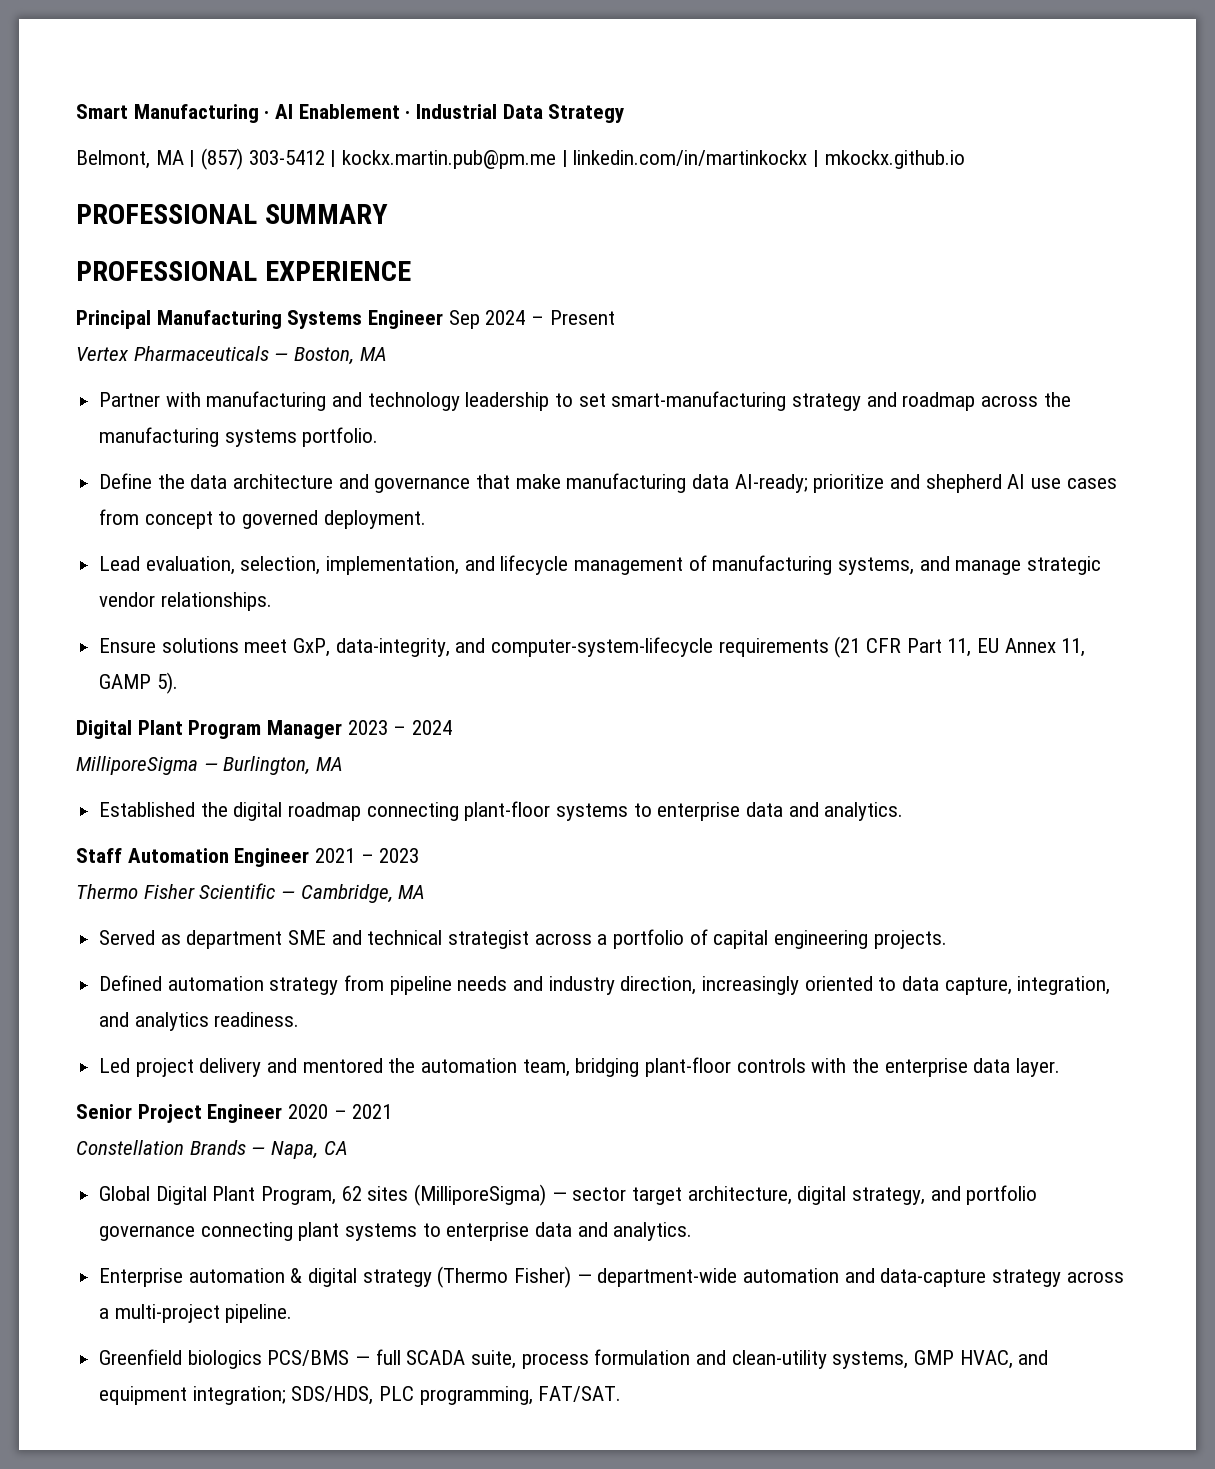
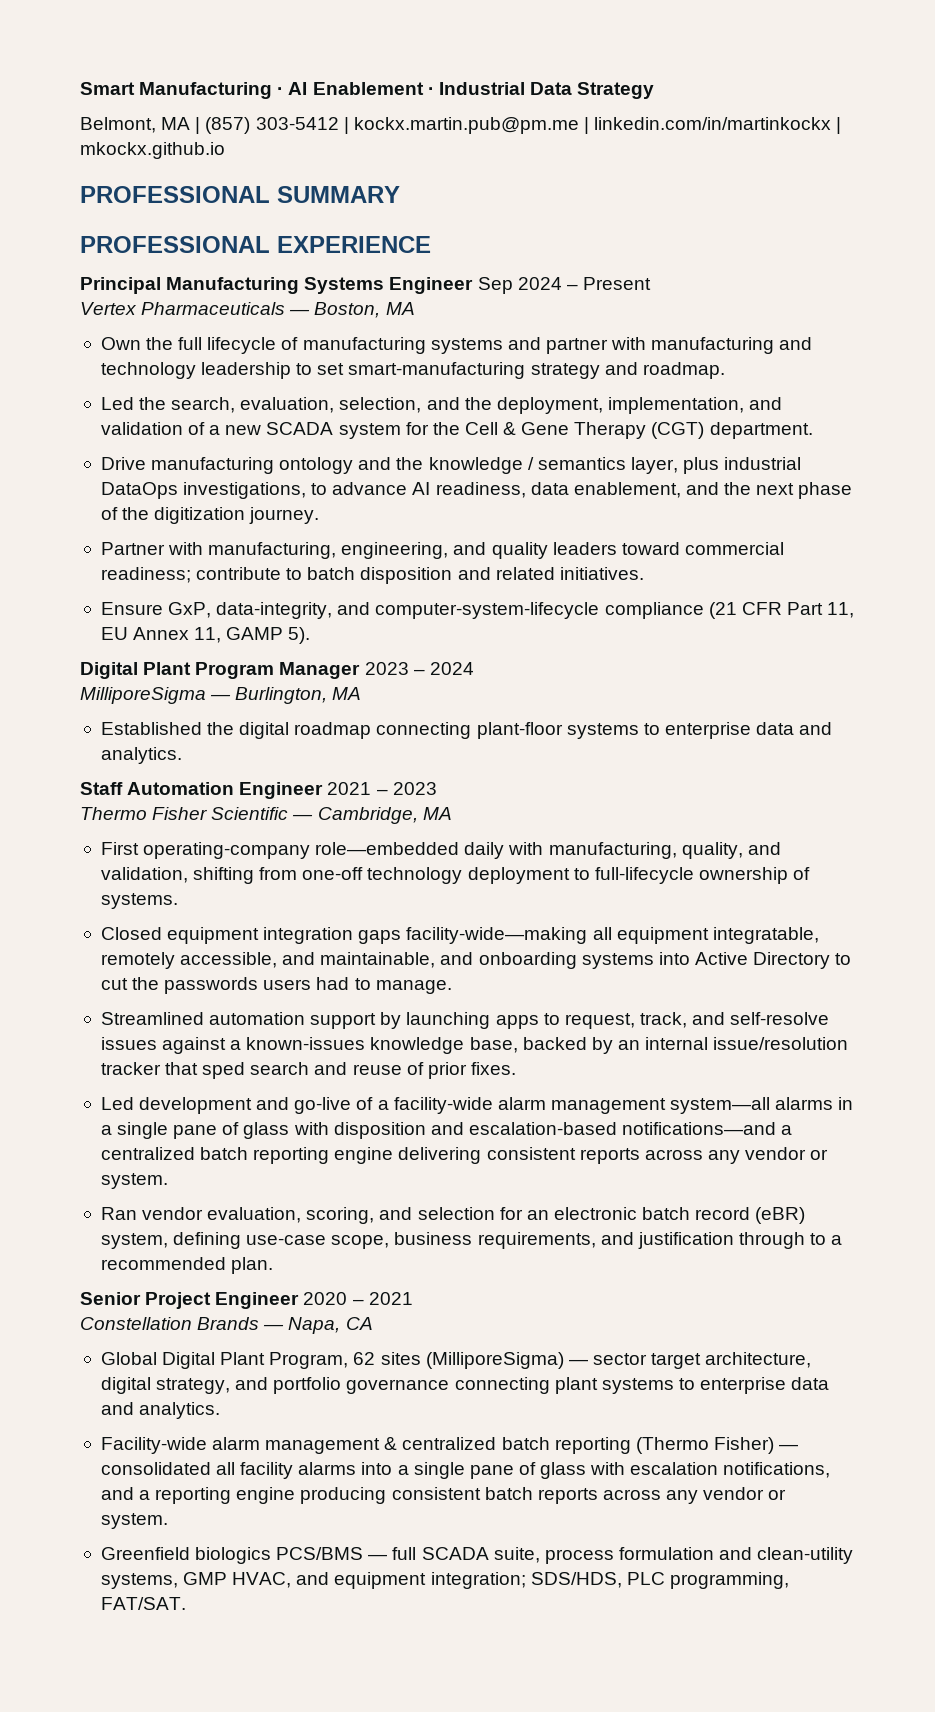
- Partner with manufacturing and technology leadership to set smart-manufacturing strategy and roadmap across the manufacturing systems portfolio.
- Define the data architecture and governance that make manufacturing data AI-ready; prioritize and shepherd AI use cases from concept to governed deployment.
- Lead evaluation, selection, implementation, and lifecycle management of manufacturing systems, and manage strategic vendor relationships.
+ Own the full lifecycle of manufacturing systems and partner with manufacturing and technology leadership to set smart-manufacturing strategy and roadmap.
+ Led the search, evaluation, selection, and the deployment, implementation, and validation of a new SCADA system for the Cell & Gene Therapy (CGT) department.
+ Drive manufacturing ontology and the knowledge / semantics layer, plus industrial DataOps investigations, to advance AI readiness, data enablement, and the next phase of the digitization journey.
+ Partner with manufacturing, engineering, and quality leaders toward commercial readiness; contribute to batch disposition and related initiatives.
- Ensure solutions meet GxP, data-integrity, and computer-system-lifecycle requirements (21 CFR Part 11, EU Annex 11, GAMP 5).
+ Ensure GxP, data-integrity, and computer-system-lifecycle compliance (21 CFR Part 11, EU Annex 11, GAMP 5).
- Served as department SME and technical strategist across a portfolio of capital engineering projects.
- Defined automation strategy from pipeline needs and industry direction, increasingly oriented to data capture, integration, and analytics readiness.
- Led project delivery and mentored the automation team, bridging plant-floor controls with the enterprise data layer.
+ First operating-company role—embedded daily with manufacturing, quality, and validation, shifting from one-off technology deployment to full-lifecycle ownership of systems.
+ Closed equipment integration gaps facility-wide—making all equipment integratable, remotely accessible, and maintainable, and onboarding systems into Active Directory to cut the passwords users had to manage.
+ Streamlined automation support by launching apps to request, track, and self-resolve issues against a known-issues knowledge base, backed by an internal issue/resolution tracker that sped search and reuse of prior fixes.
+ Led development and go-live of a facility-wide alarm management system—all alarms in a single pane of glass with disposition and escalation-based notifications—and a centralized batch reporting engine delivering consistent reports across any vendor or system.
+ Ran vendor evaluation, scoring, and selection for an electronic batch record (eBR) system, defining use-case scope, business requirements, and justification through to a recommended plan.
- Enterprise automation & digital strategy (Thermo Fisher) — department-wide automation and data-capture strategy across a multi-project pipeline.
+ Facility-wide alarm management & centralized batch reporting (Thermo Fisher) — consolidated all facility alarms into a single pane of glass with escalation notifications, and a reporting engine producing consistent batch reports across any vendor or system.

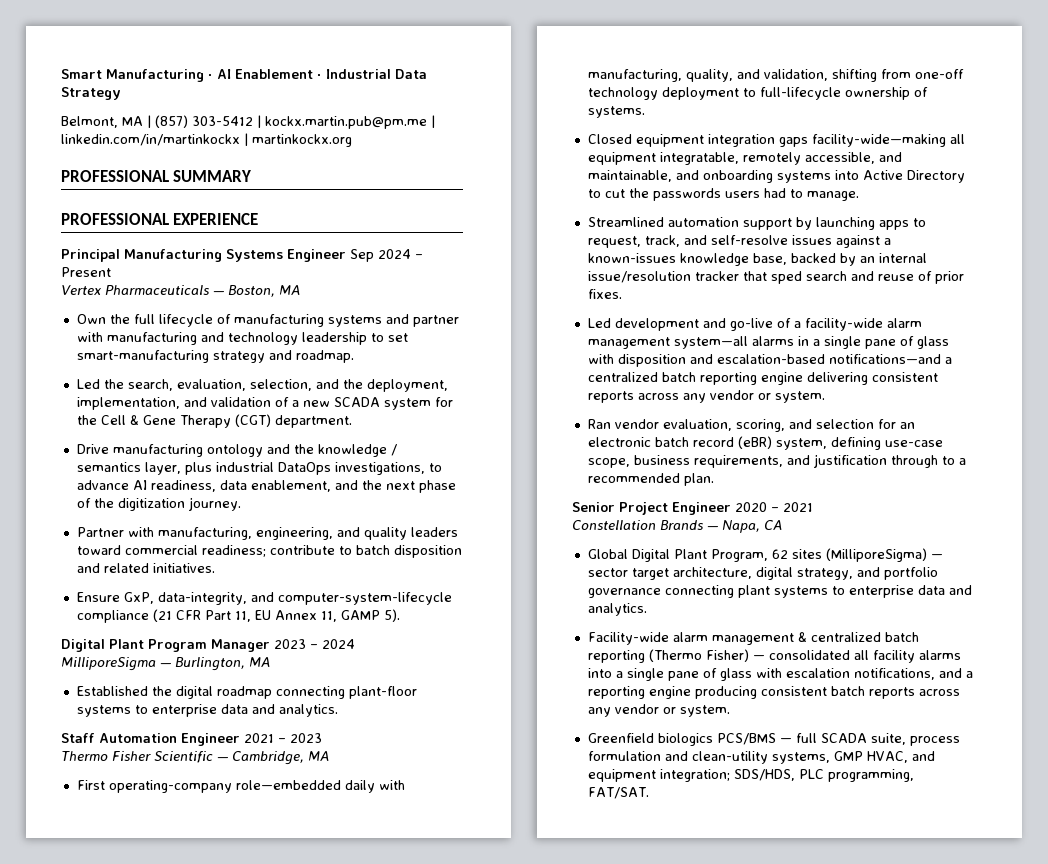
- Belmont, MA | (857) 303-5412 | kockx.martin.pub@pm.me | linkedin.com/in/martinkockx | mkockx.github.io
+ Belmont, MA | (857) 303-5412 | kockx.martin.pub@pm.me | linkedin.com/in/martinkockx | martinkockx.org

